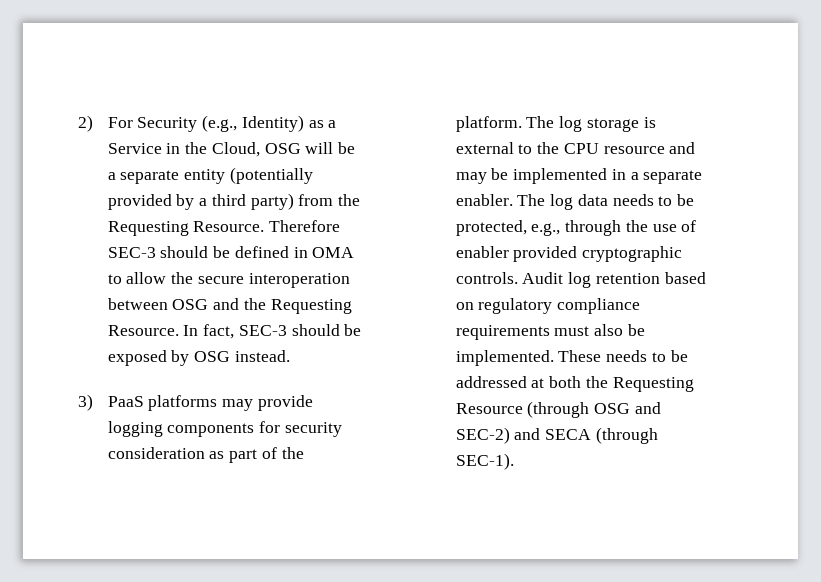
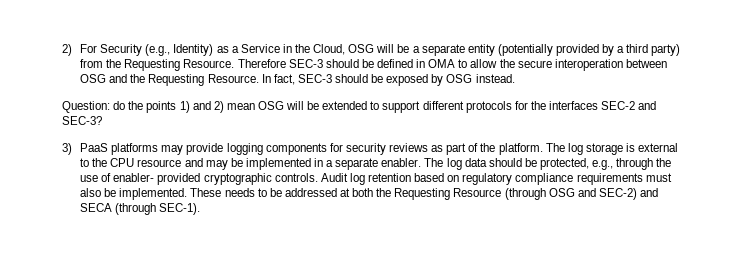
+ Question: do the points 1) and 2) mean OSG will be extended to support different protocols for the interfaces SEC-2 and SEC-3?
- 3) PaaS platforms may provide logging components for security consideration as part of the platform.
+ 3) PaaS platforms may provide logging components for security reviews as part of the platform.
- The log data needs to be protected, e.g., through the use of enabler provided cryptographic controls.
+ The log data should be protected, e.g., through the use of enabler- provided cryptographic controls.

